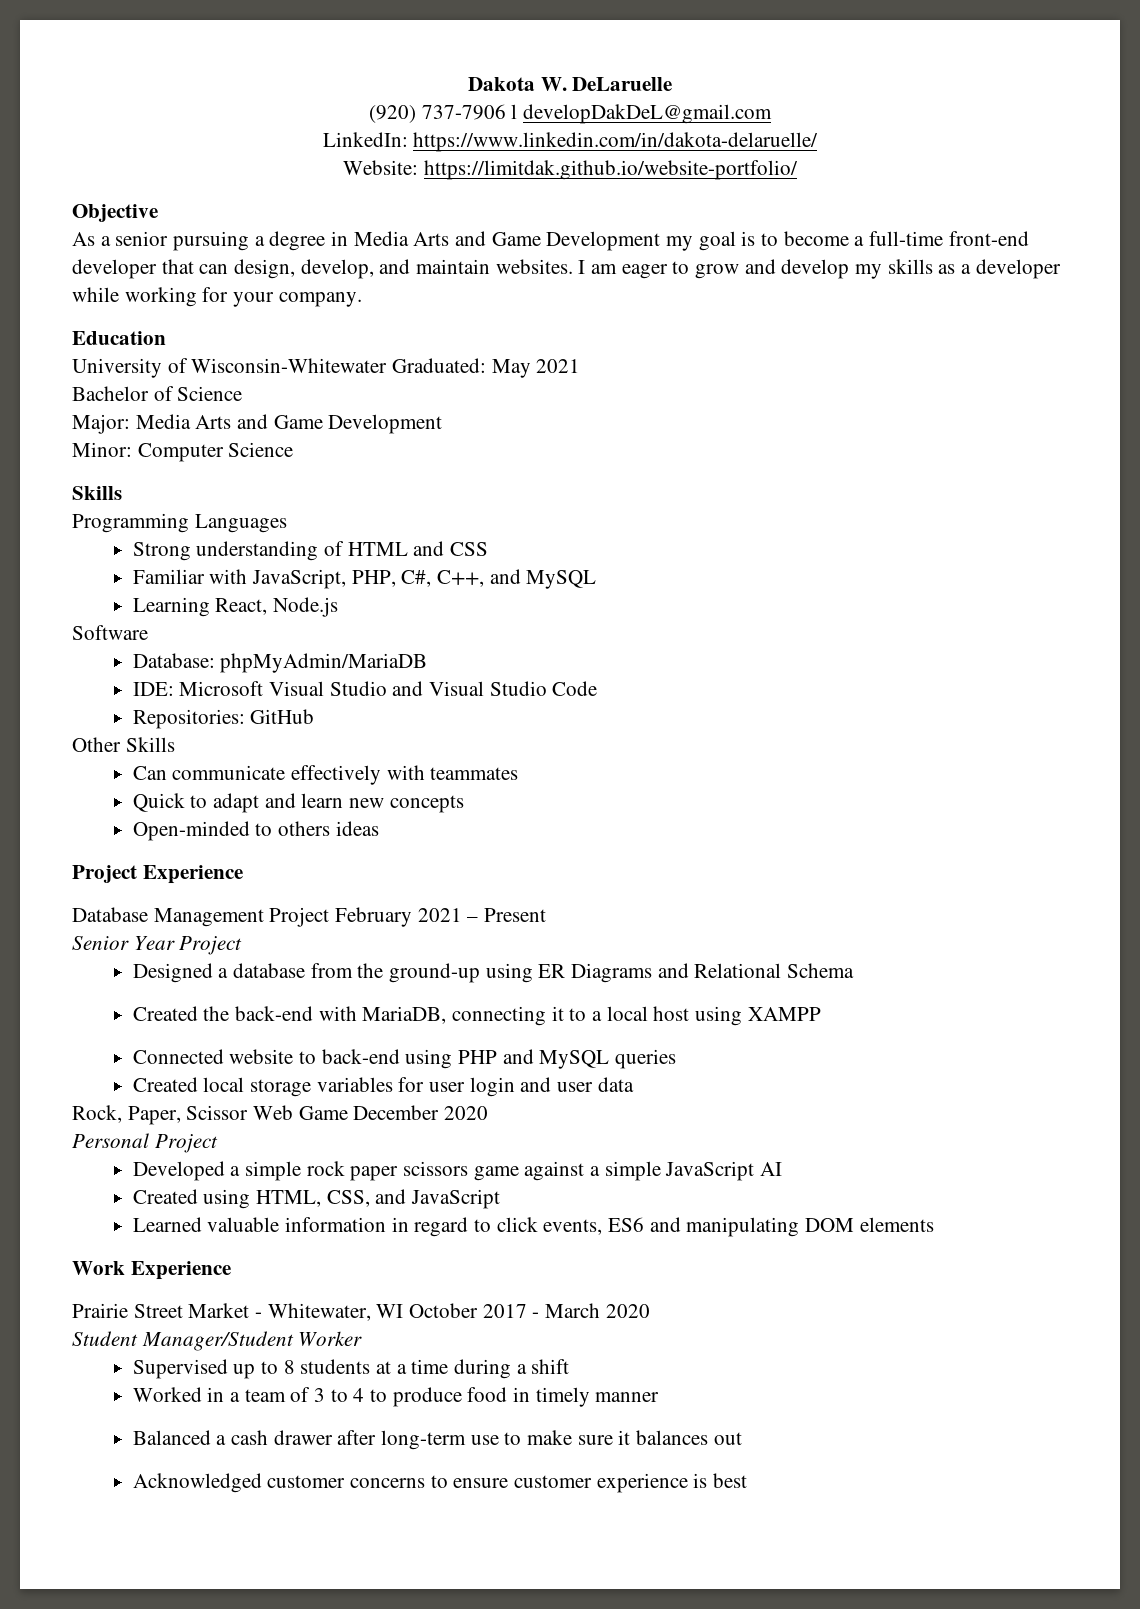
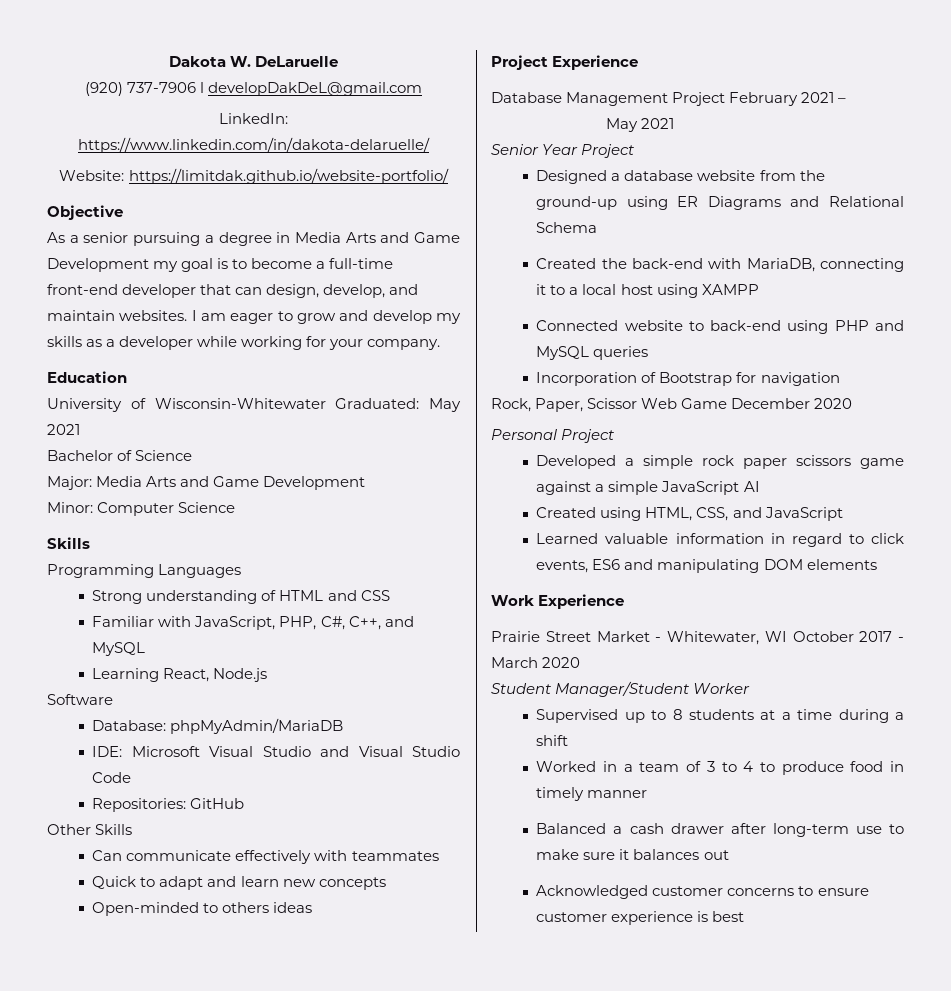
- Database Management Project February 2021 – Present
+ Database Management Project February 2021 –
+ May 2021
- Designed a database from the ground-up using ER Diagrams and Relational Schema
+ Designed a database website from the ground-up using ER Diagrams and Relational Schema
- Created local storage variables for user login and user data
+ Incorporation of Bootstrap for navigation

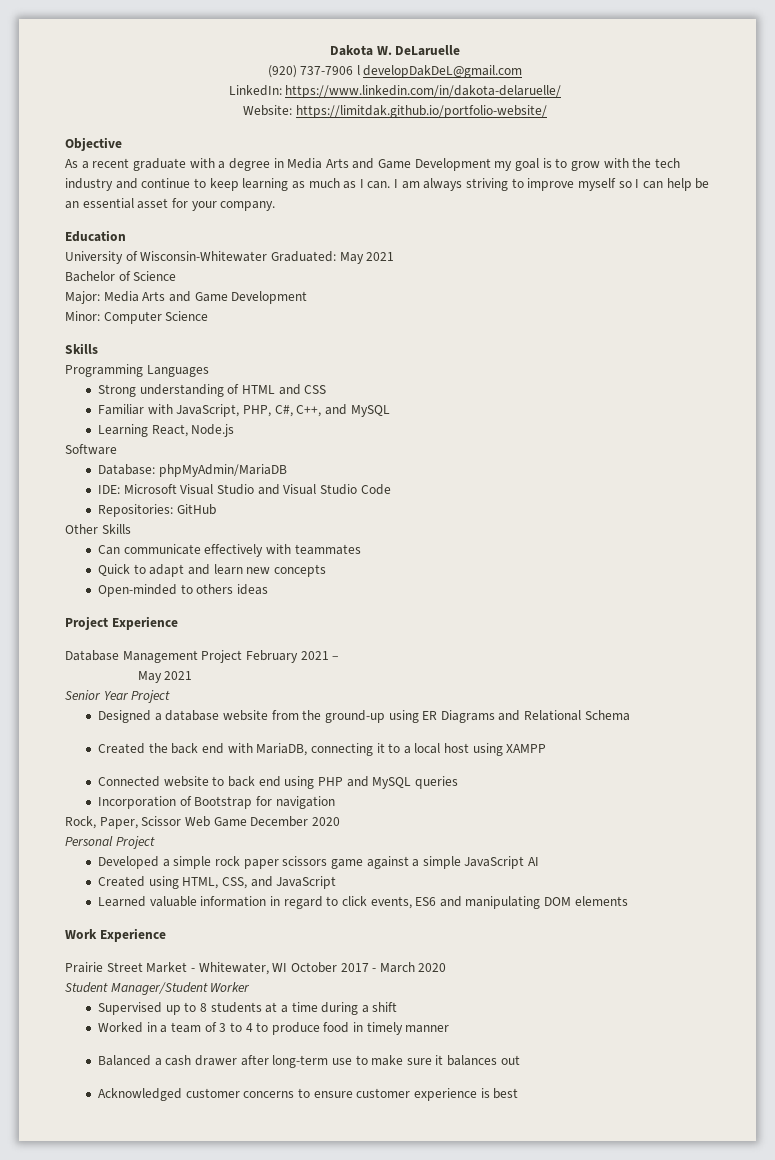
- Website: https://limitdak.github.io/website-portfolio/
+ Website: https://limitdak.github.io/portfolio-website/
- As a senior pursuing a degree in Media Arts and Game Development my goal is to become a full-time front-end developer that can design, develop, and maintain websites. I am eager to grow and develop my skills as a developer while working for your company.
+ As a recent graduate with a degree in Media Arts and Game Development my goal is to grow with the tech industry and continue to keep learning as much as I can. I am always striving to improve myself so I can help be an essential asset for your company.
- Created the back-end with MariaDB, connecting it to a local host using XAMPP
+ Created the back end with MariaDB, connecting it to a local host using XAMPP
- Connected website to back-end using PHP and MySQL queries
+ Connected website to back end using PHP and MySQL queries

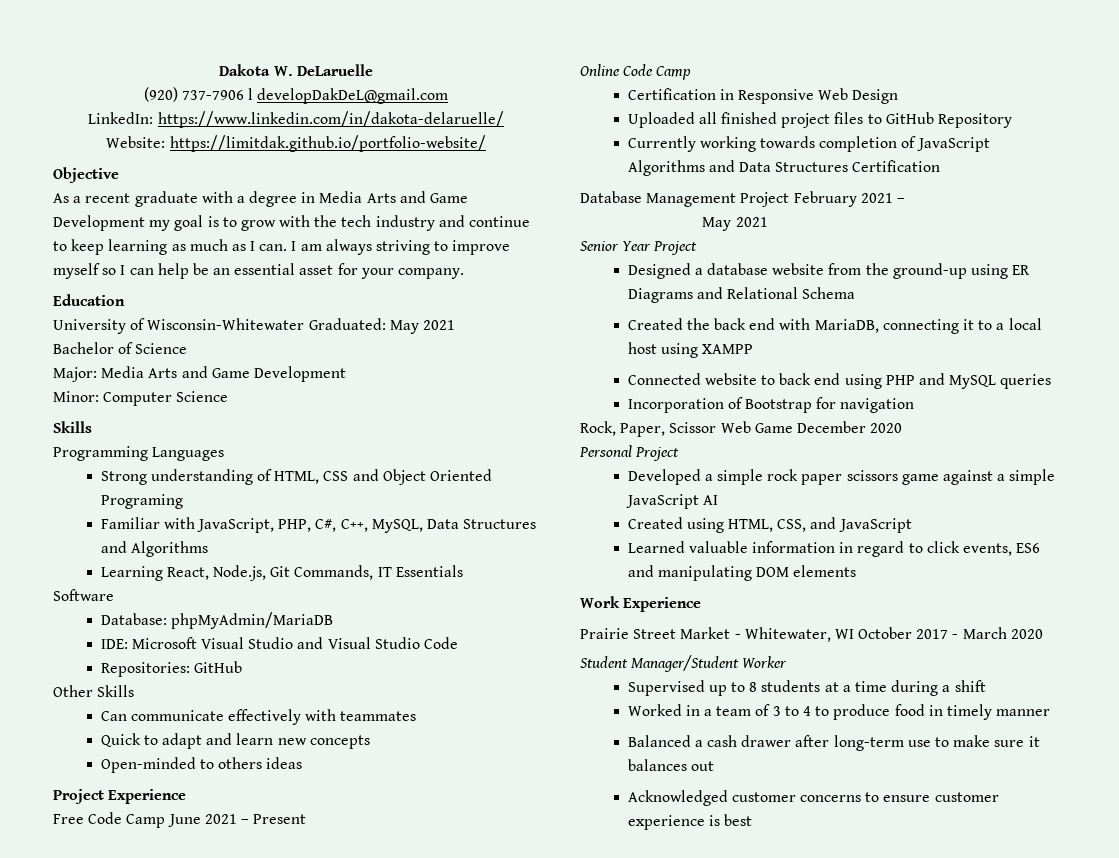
- Strong understanding of HTML and CSS
+ Strong understanding of HTML, CSS and Object Oriented Programing
- Familiar with JavaScript, PHP, C#, C++, and MySQL
- Learning React, Node.js
+ Familiar with JavaScript, PHP, C#, C++, MySQL, Data Structures and Algorithms
+ Learning React, Node.js, Git Commands, IT Essentials
+ Free Code Camp June 2021 – Present
+ Online Code Camp
+ Certification in Responsive Web Design
+ Uploaded all finished project files to GitHub Repository
+ Currently working towards completion of JavaScript Algorithms and Data Structures Certification

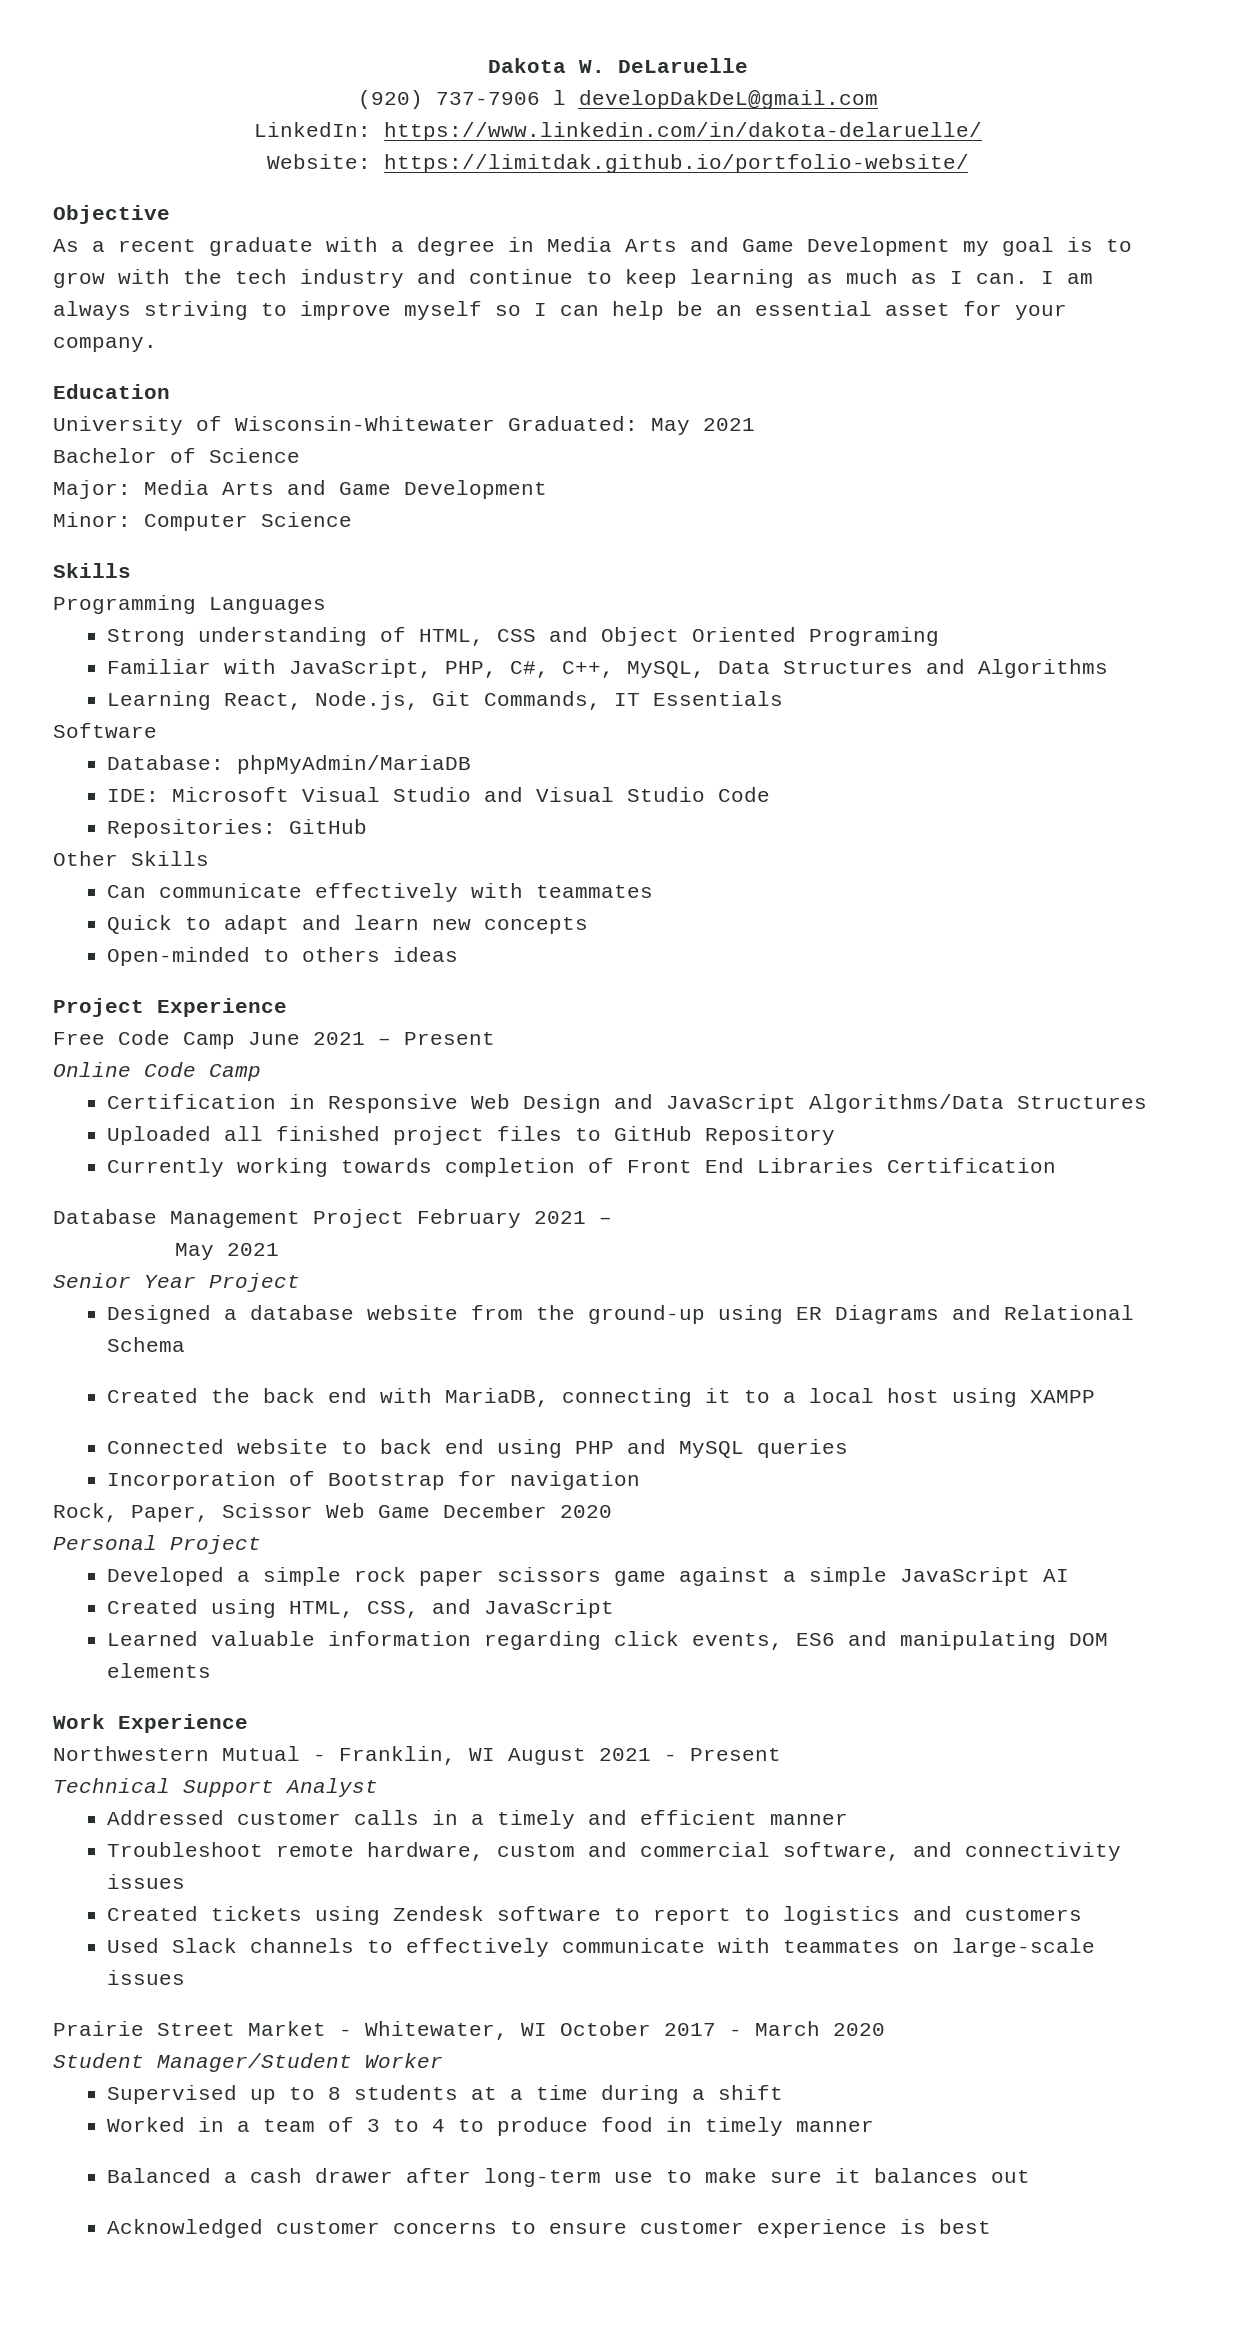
- Certification in Responsive Web Design
+ Certification in Responsive Web Design and JavaScript Algorithms/Data Structures
- Currently working towards completion of JavaScript Algorithms and Data Structures Certification
+ Currently working towards completion of Front End Libraries Certification
- Learned valuable information in regard to click events, ES6 and manipulating DOM elements
+ Learned valuable information regarding click events, ES6 and manipulating DOM elements
+ Northwestern Mutual - Franklin, WI August 2021 - Present
+ Technical Support Analyst
+ Addressed customer calls in a timely and efficient manner
+ Troubleshoot remote hardware, custom and commercial software, and connectivity issues
+ Created tickets using Zendesk software to report to logistics and customers
+ Used Slack channels to effectively communicate with teammates on large-scale issues

